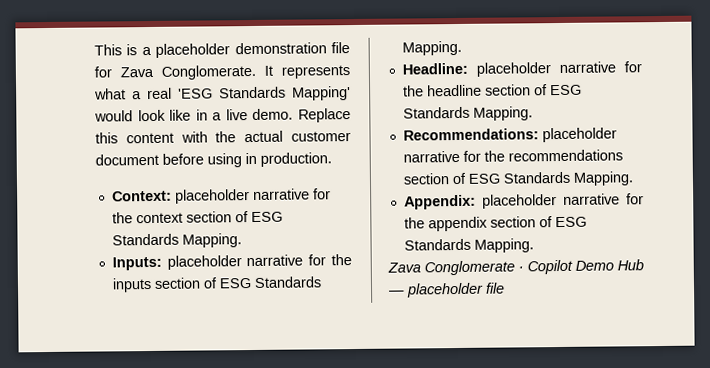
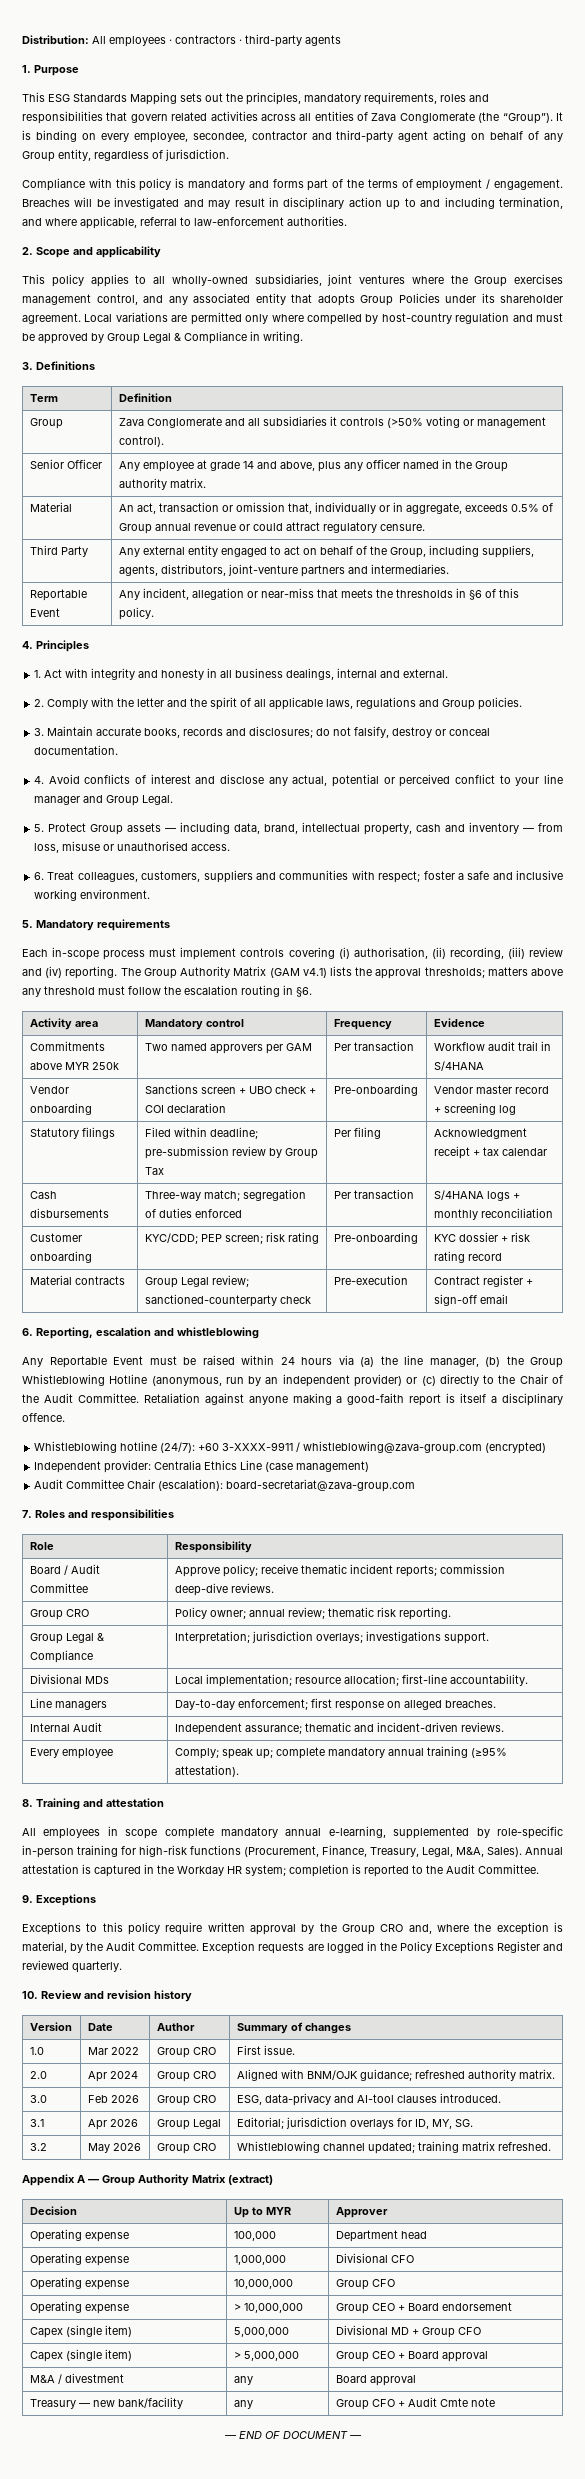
- This is a placeholder demonstration file for Zava Conglomerate. It represents what a real 'ESG Standards Mapping' would look like in a live demo. Replace this content with the actual customer document before using in production.
- Context: placeholder narrative for the context section of ESG Standards Mapping.
- Inputs: placeholder narrative for the inputs section of ESG Standards Mapping.
- Headline: placeholder narrative for the headline section of ESG Standards Mapping.
- Recommendations: placeholder narrative for the recommendations section of ESG Standards Mapping.
- Appendix: placeholder narrative for the appendix section of ESG Standards Mapping.
- Zava Conglomerate · Copilot Demo Hub — placeholder file
+ Distribution: All employees · contractors · third-party agents
+ 1. Purpose
+ This ESG Standards Mapping sets out the principles, mandatory requirements, roles and responsibilities that govern related activities across all entities of Zava Conglomerate (the “Group”). It is binding on every employee, secondee, contractor and third-party agent acting on behalf of any Group entity, regardless of jurisdiction.
+ Compliance with this policy is mandatory and forms part of the terms of employment / engagement. Breaches will be investigated and may result in disciplinary action up to and including termination, and where applicable, referral to law-enforcement authorities.
+ 2. Scope and applicability
+ This policy applies to all wholly-owned subsidiaries, joint ventures where the Group exercises management control, and any associated entity that adopts Group Policies under its shareholder agreement. Local variations are permitted only where compelled by host-country regulation and must be approved by Group Legal & Compliance in writing.
+ 3. Definitions
+ Term | Definition
+ Group | Zava Conglomerate and all subsidiaries it controls (>50% voting or management control).
+ Senior Officer | Any employee at grade 14 and above, plus any officer named in the Group authority matrix.
+ Material | An act, transaction or omission that, individually or in aggregate, exceeds 0.5% of Group annual revenue or could attract regulatory censure.
+ Third Party | Any external entity engaged to act on behalf of the Group, including suppliers, agents, distributors, joint-venture partners and intermediaries.
+ Reportable Event | Any incident, allegation or near-miss that meets the thresholds in §6 of this policy.
+ 4. Principles
+ 1. Act with integrity and honesty in all business dealings, internal and external.
+ 2. Comply with the letter and the spirit of all applicable laws, regulations and Group policies.
+ 3. Maintain accurate books, records and disclosures; do not falsify, destroy or conceal documentation.
+ 4. Avoid conflicts of interest and disclose any actual, potential or perceived conflict to your line manager and Group Legal.
+ 5. Protect Group assets — including data, brand, intellectual property, cash and inventory — from loss, misuse or unauthorised access.
+ 6. Treat colleagues, customers, suppliers and communities with respect; foster a safe and inclusive working environment.
+ 5. Mandatory requirements
+ Each in-scope process must implement controls covering (i) authorisation, (ii) recording, (iii) review and (iv) reporting. The Group Authority Matrix (GAM v4.1) lists the approval thresholds; matters above any threshold must follow the escalation routing in §6.
+ Activity area | Mandatory control | Frequency | Evidence
+ Commitments above MYR 250k | Two named approvers per GAM | Per transaction | Workflow audit trail in S/4HANA
+ Vendor onboarding | Sanctions screen + UBO check + COI declaration | Pre-onboarding | Vendor master record + screening log
+ Statutory filings | Filed within deadline; pre-submission review by Group Tax | Per filing | Acknowledgment receipt + tax calendar
+ Cash disbursements | Three-way match; segregation of duties enforced | Per transaction | S/4HANA logs + monthly reconciliation
+ Customer onboarding | KYC/CDD; PEP screen; risk rating | Pre-onboarding | KYC dossier + risk rating record
+ Material contracts | Group Legal review; sanctioned-counterparty check | Pre-execution | Contract register + sign-off email
+ 6. Reporting, escalation and whistleblowing
+ Any Reportable Event must be raised within 24 hours via (a) the line manager, (b) the Group Whistleblowing Hotline (anonymous, run by an independent provider) or (c) directly to the Chair of the Audit Committee. Retaliation against anyone making a good-faith report is itself a disciplinary offence.
+ Whistleblowing hotline (24/7): +60 3-XXXX-9911 / whistleblowing@zava-group.com (encrypted)
+ Independent provider: Centralia Ethics Line (case management)
+ Audit Committee Chair (escalation): board-secretariat@zava-group.com
+ 7. Roles and responsibilities
+ Role | Responsibility
+ Board / Audit Committee | Approve policy; receive thematic incident reports; commission deep-dive reviews.
+ Group CRO | Policy owner; annual review; thematic risk reporting.
+ Group Legal & Compliance | Interpretation; jurisdiction overlays; investigations support.
+ Divisional MDs | Local implementation; resource allocation; first-line accountability.
+ Line managers | Day-to-day enforcement; first response on alleged breaches.
+ Internal Audit | Independent assurance; thematic and incident-driven reviews.
+ Every employee | Comply; speak up; complete mandatory annual training (≥95% attestation).
+ 8. Training and attestation
+ All employees in scope complete mandatory annual e-learning, supplemented by role-specific in-person training for high-risk functions (Procurement, Finance, Treasury, Legal, M&A, Sales). Annual attestation is captured in the Workday HR system; completion is reported to the Audit Committee.
+ 9. Exceptions
+ Exceptions to this policy require written approval by the Group CRO and, where the exception is material, by the Audit Committee. Exception requests are logged in the Policy Exceptions Register and reviewed quarterly.
+ 10. Review and revision history
+ Version | Date | Author | Summary of changes
+ 1.0 | Mar 2022 | Group CRO | First issue.
+ 2.0 | Apr 2024 | Group CRO | Aligned with BNM/OJK guidance; refreshed authority matrix.
+ 3.0 | Feb 2026 | Group CRO | ESG, data-privacy and AI-tool clauses introduced.
+ 3.1 | Apr 2026 | Group Legal | Editorial; jurisdiction overlays for ID, MY, SG.
+ 3.2 | May 2026 | Group CRO | Whistleblowing channel updated; training matrix refreshed.
+ Appendix A — Group Authority Matrix (extract)
+ Decision | Up to MYR | Approver
+ Operating expense | 100,000 | Department head
+ Operating expense | 1,000,000 | Divisional CFO
+ Operating expense | 10,000,000 | Group CFO
+ Operating expense | > 10,000,000 | Group CEO + Board endorsement
+ Capex (single item) | 5,000,000 | Divisional MD + Group CFO
+ Capex (single item) | > 5,000,000 | Group CEO + Board approval
+ M&A / divestment | any | Board approval
+ Treasury — new bank/facility | any | Group CFO + Audit Cmte note
+ — END OF DOCUMENT —

